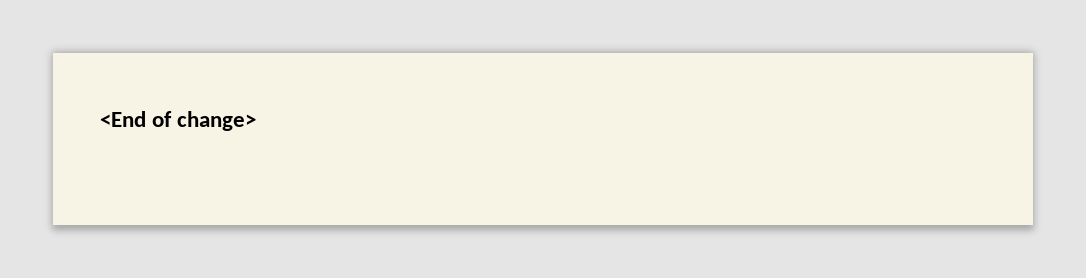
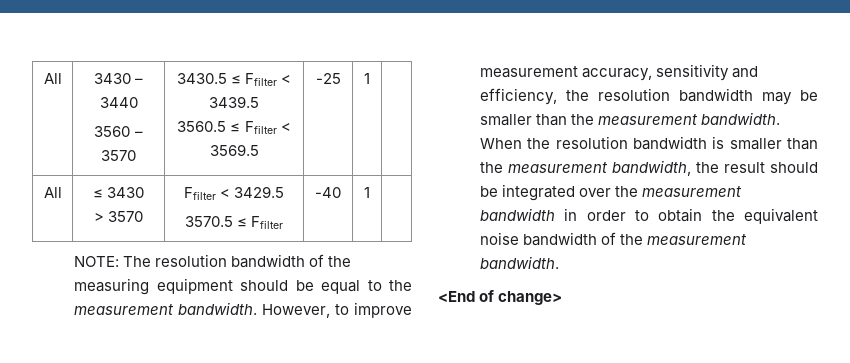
+ All | 3430 – 3440
+ 3560 – 3570 | 3430.5 ≤ Ffilter < 3439.5
+ 3560.5 ≤ Ffilter < 3569.5 | -25 | 1 |
+ All | ≤ 3430
+ > 3570 | Ffilter < 3429.5
+ 3570.5 ≤ Ffilter | -40 | 1 |
+ NOTE: The resolution bandwidth of the measuring equipment should be equal to the measurement bandwidth. However, to improve measurement accuracy, sensitivity and efficiency, the resolution bandwidth may be smaller than the measurement bandwidth. When the resolution bandwidth is smaller than the measurement bandwidth, the result should be integrated over the measurement bandwidth in order to obtain the equivalent noise bandwidth of the measurement bandwidth.

